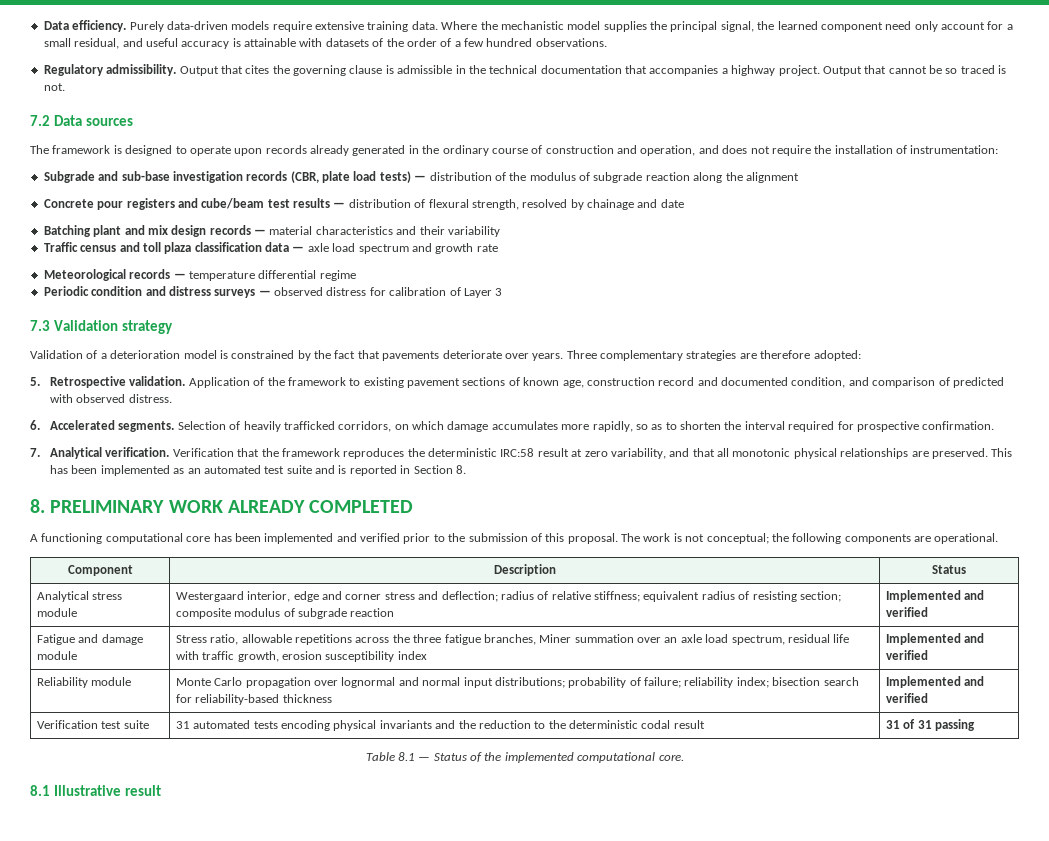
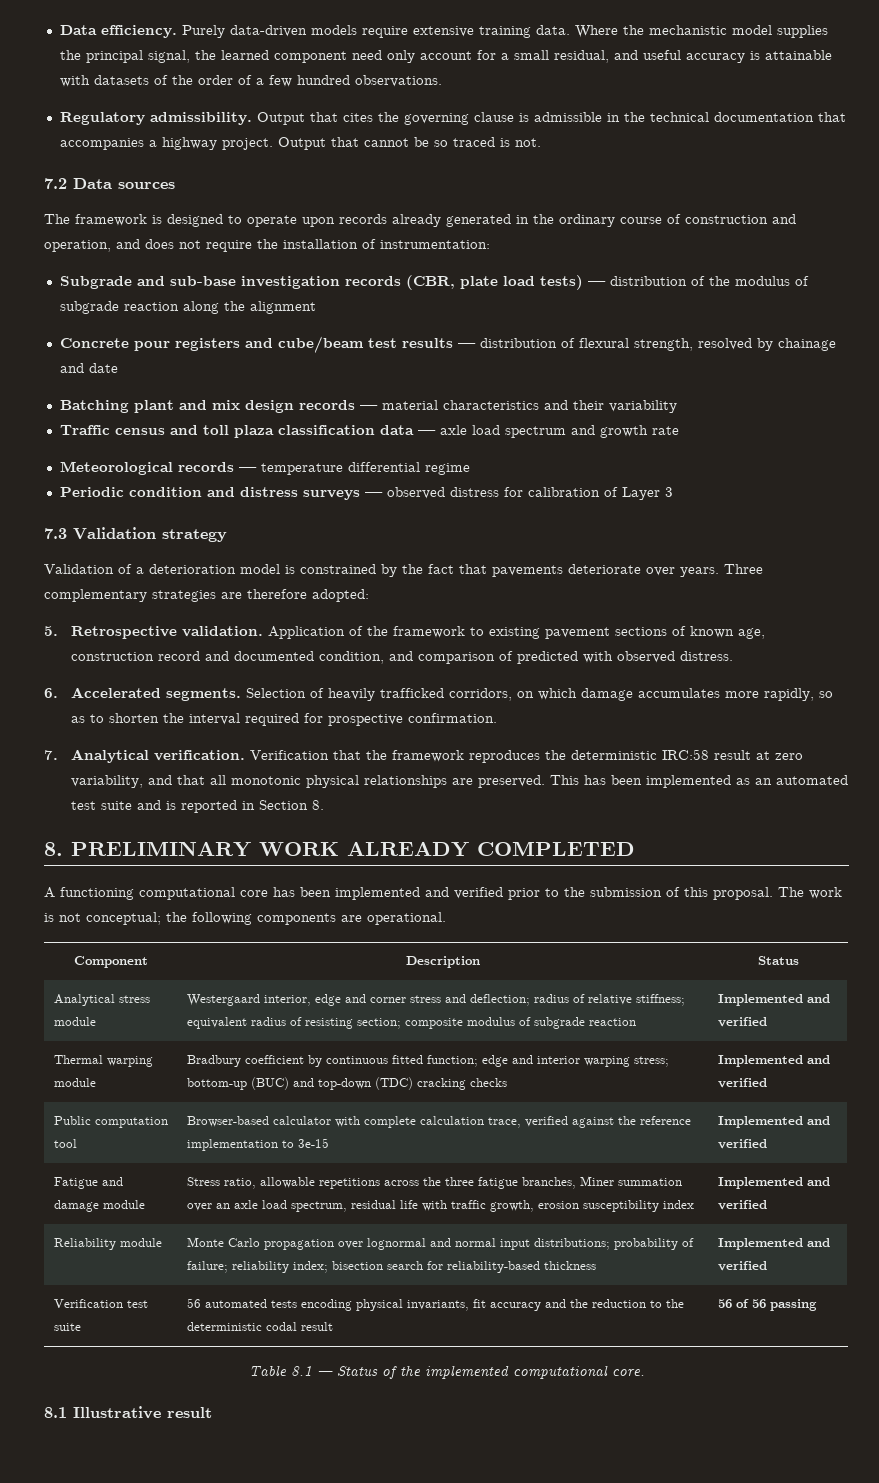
+ Thermal warping module | Bradbury coefficient by continuous fitted function; edge and interior warping stress; bottom-up (BUC) and top-down (TDC) cracking checks | Implemented and verified
+ Public computation tool | Browser-based calculator with complete calculation trace, verified against the reference implementation to 3e-15 | Implemented and verified
- Verification test suite | 31 automated tests encoding physical invariants and the reduction to the deterministic codal result | 31 of 31 passing
+ Verification test suite | 56 automated tests encoding physical invariants, fit accuracy and the reduction to the deterministic codal result | 56 of 56 passing

